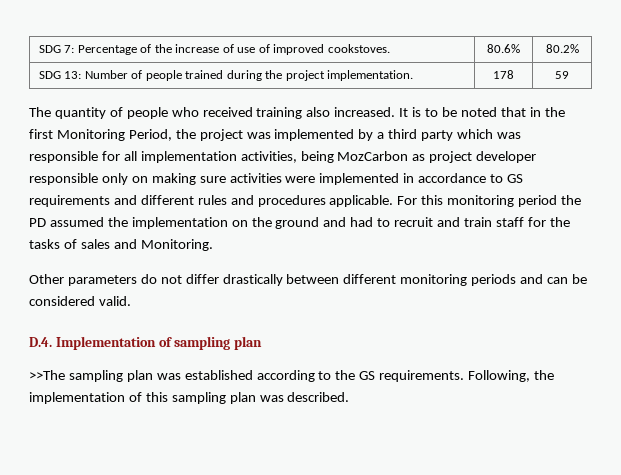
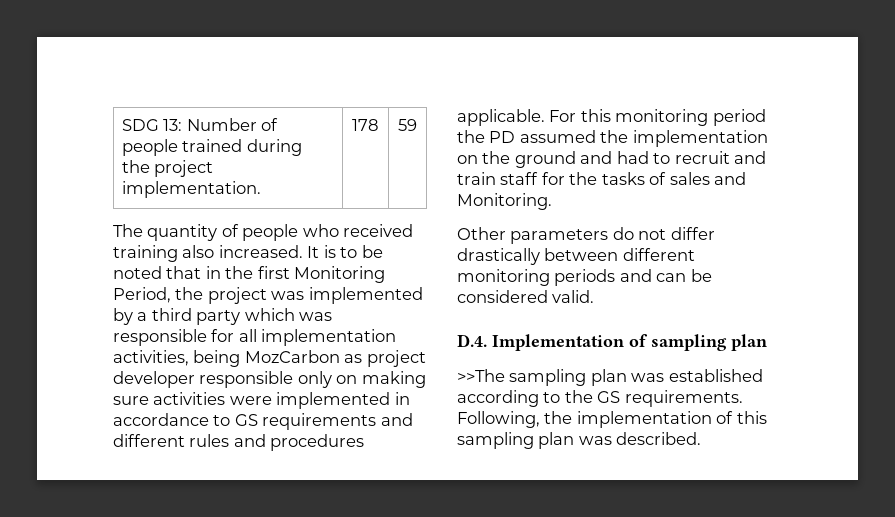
- SDG 7: Percentage of the increase of use of improved cookstoves. | 80.6% | 80.2%

